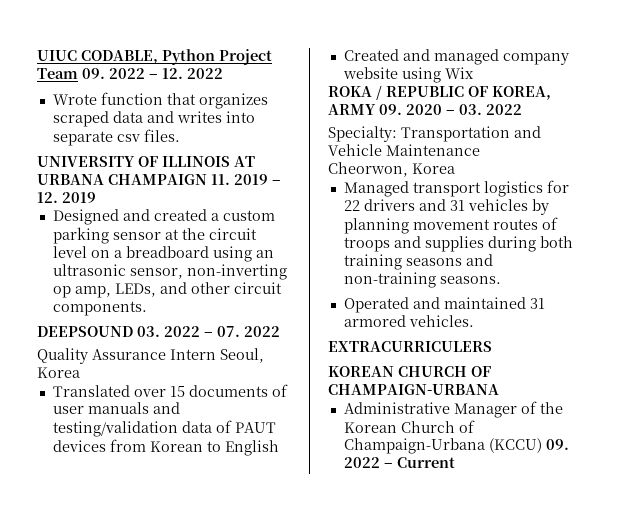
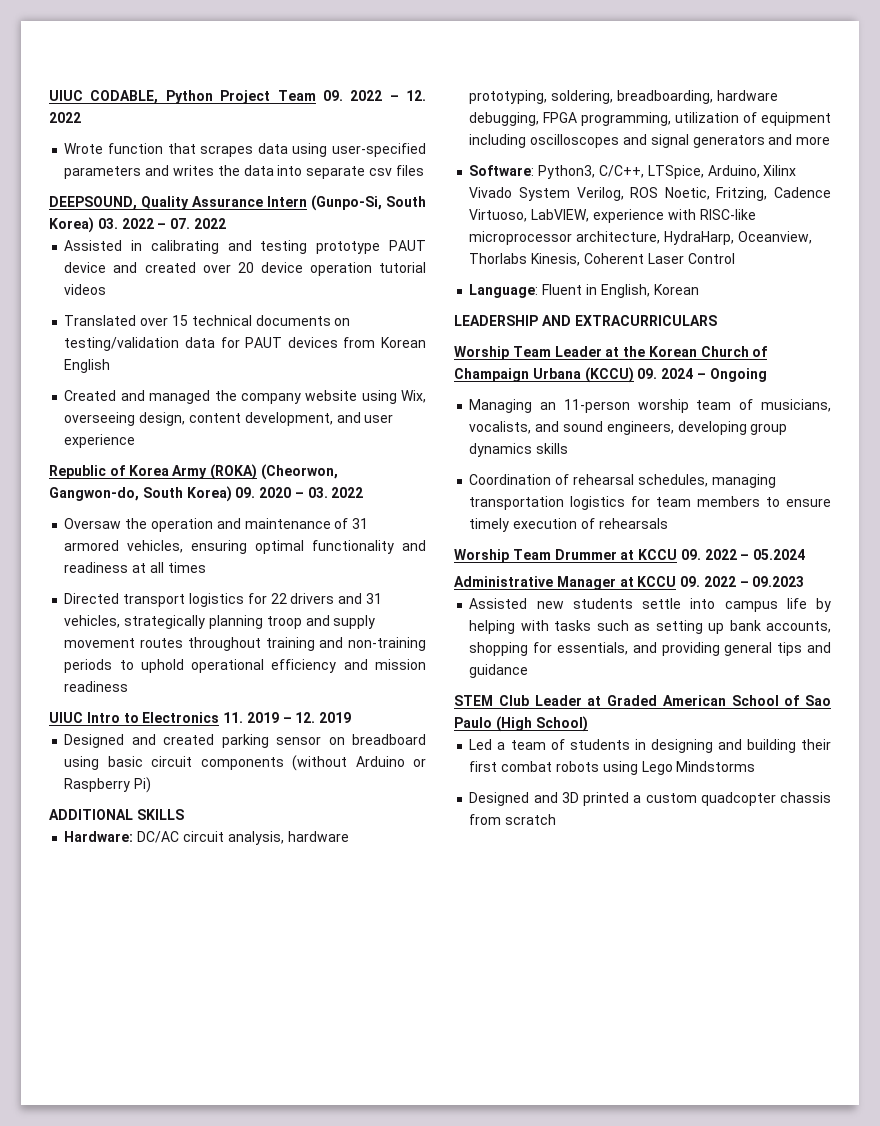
- Wrote function that organizes scraped data and writes into separate csv files.
- UNIVERSITY OF ILLINOIS AT URBANA CHAMPAIGN 11. 2019 – 12. 2019
+ Wrote function that scrapes data using user-specified parameters and writes the data into separate csv files
+ DEEPSOUND, Quality Assurance Intern (Gunpo-Si, South Korea) 03. 2022 – 07. 2022
+ Assisted in calibrating and testing prototype PAUT device and created over 20 device operation tutorial videos
+ Translated over 15 technical documents on testing/validation data for PAUT devices from Korean English
+ Created and managed the company website using Wix, overseeing design, content development, and user experience
+ Republic of Korea Army (ROKA) (Cheorwon, Gangwon-do, South Korea) 09. 2020 – 03. 2022
+ Oversaw the operation and maintenance of 31 armored vehicles, ensuring optimal functionality and readiness at all times
+ Directed transport logistics for 22 drivers and 31 vehicles, strategically planning troop and supply movement routes throughout training and non-training periods to uphold operational efficiency and mission readiness
+ UIUC Intro to Electronics 11. 2019 – 12. 2019
- Designed and created a custom parking sensor at the circuit level on a breadboard using an ultrasonic sensor, non-inverting op amp, LEDs, and other circuit components.
- DEEPSOUND 03. 2022 – 07. 2022
- Quality Assurance Intern Seoul, Korea
- Translated over 15 documents of user manuals and testing/validation data of PAUT devices from Korean to English
- Created and managed company website using Wix
- ROKA / REPUBLIC OF KOREA, ARMY 09. 2020 – 03. 2022
- Specialty: Transportation and Vehicle Maintenance
- Cheorwon, Korea
- Managed transport logistics for 22 drivers and 31 vehicles by planning movement routes of troops and supplies during both training seasons and non-training seasons.
- Operated and maintained 31 armored vehicles.
- EXTRACURRICULERS
- KOREAN CHURCH OF CHAMPAIGN-URBANA
- Administrative Manager of the Korean Church of Champaign-Urbana (KCCU) 09. 2022 – Current
+ Designed and created parking sensor on breadboard using basic circuit components (without Arduino or Raspberry Pi)
+ ADDITIONAL SKILLS
+ Hardware: DC/AC circuit analysis, hardware prototyping, soldering, breadboarding, hardware debugging, FPGA programming, utilization of equipment including oscilloscopes and signal generators and more
+ Software: Python3, C/C++, LTSpice, Arduino, Xilinx Vivado System Verilog, ROS Noetic, Fritzing, Cadence Virtuoso, LabVIEW, experience with RISC-like microprocessor architecture, HydraHarp, Oceanview, Thorlabs Kinesis, Coherent Laser Control
+ Language: Fluent in English, Korean
+ LEADERSHIP AND EXTRACURRICULARS
+ Worship Team Leader at the Korean Church of Champaign Urbana (KCCU) 09. 2024 – Ongoing
+ Managing an 11-person worship team of musicians, vocalists, and sound engineers, developing group dynamics skills
+ Coordination of rehearsal schedules, managing transportation logistics for team members to ensure timely execution of rehearsals
+ Worship Team Drummer at KCCU 09. 2022 – 05.2024
+ Administrative Manager at KCCU 09. 2022 – 09.2023
+ Assisted new students settle into campus life by helping with tasks such as setting up bank accounts, shopping for essentials, and providing general tips and guidance
+ STEM Club Leader at Graded American School of Sao Paulo (High School)
+ Led a team of students in designing and building their first combat robots using Lego Mindstorms
+ Designed and 3D printed a custom quadcopter chassis from scratch

